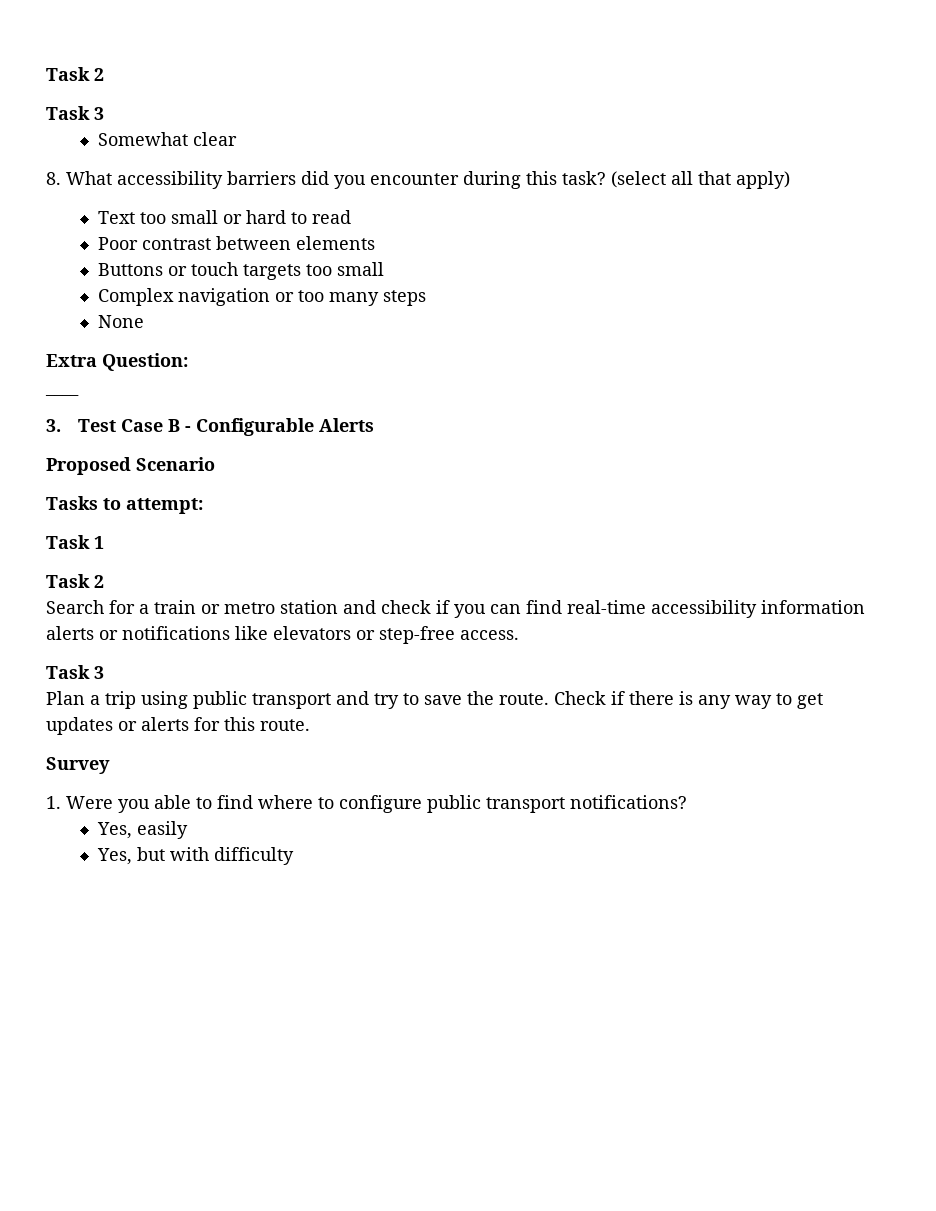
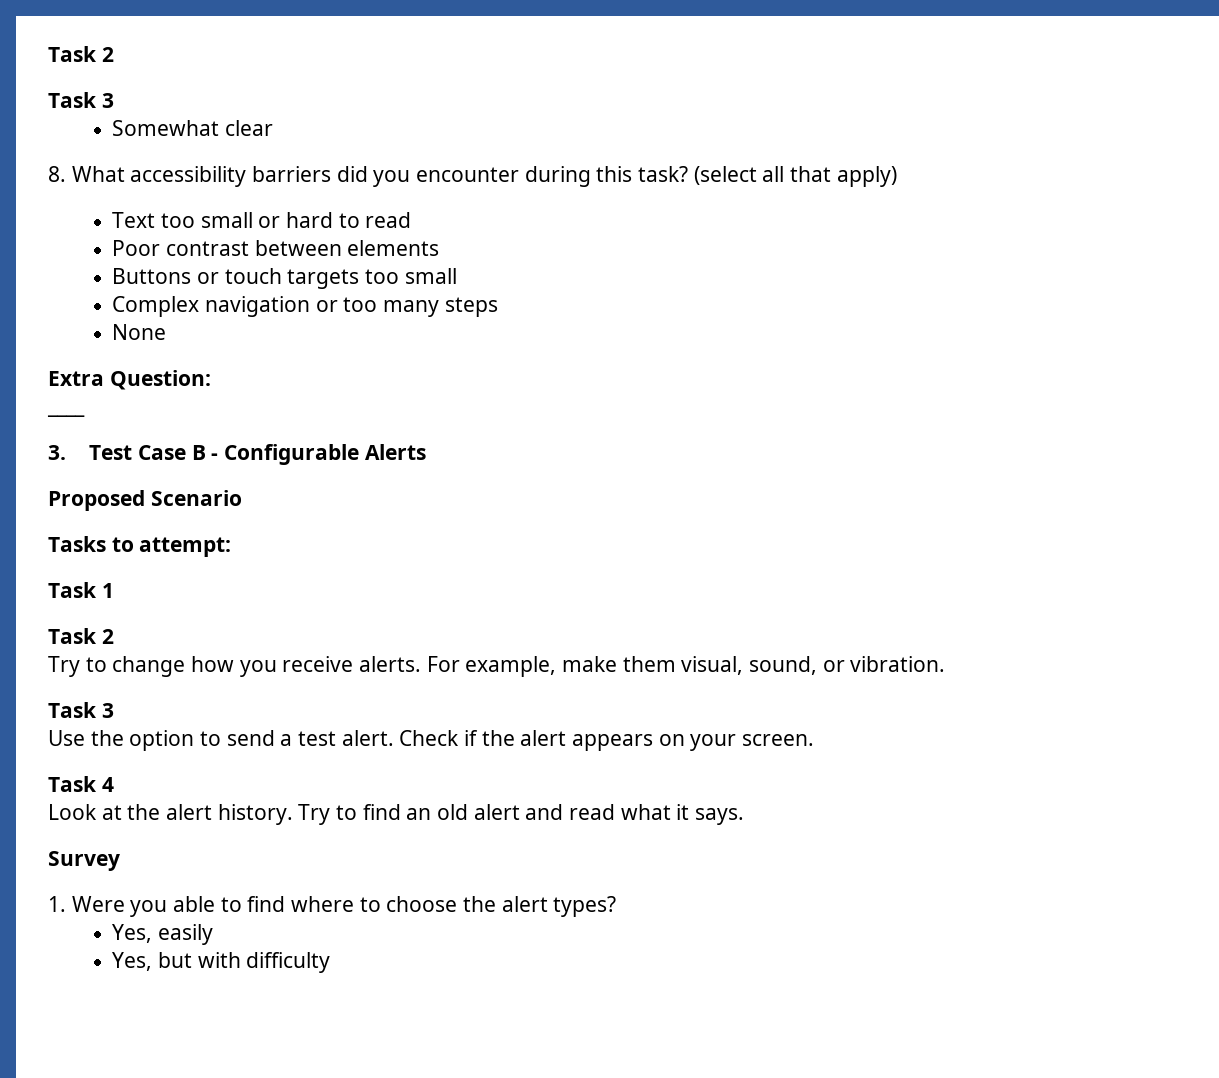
- Search for a train or metro station and check if you can find real-time accessibility information alerts or notifications like elevators or step-free access.
+ Try to change how you receive alerts. For example, make them visual, sound, or vibration.
  Task 3
- Plan a trip using public transport and try to save the route. Check if there is any way to get updates or alerts for this route.
+ Use the option to send a test alert. Check if the alert appears on your screen.
+ Task 4
+ Look at the alert history. Try to find an old alert and read what it says.
- 1. Were you able to find where to configure public transport notifications?
+ 1. Were you able to find where to choose the alert types?

